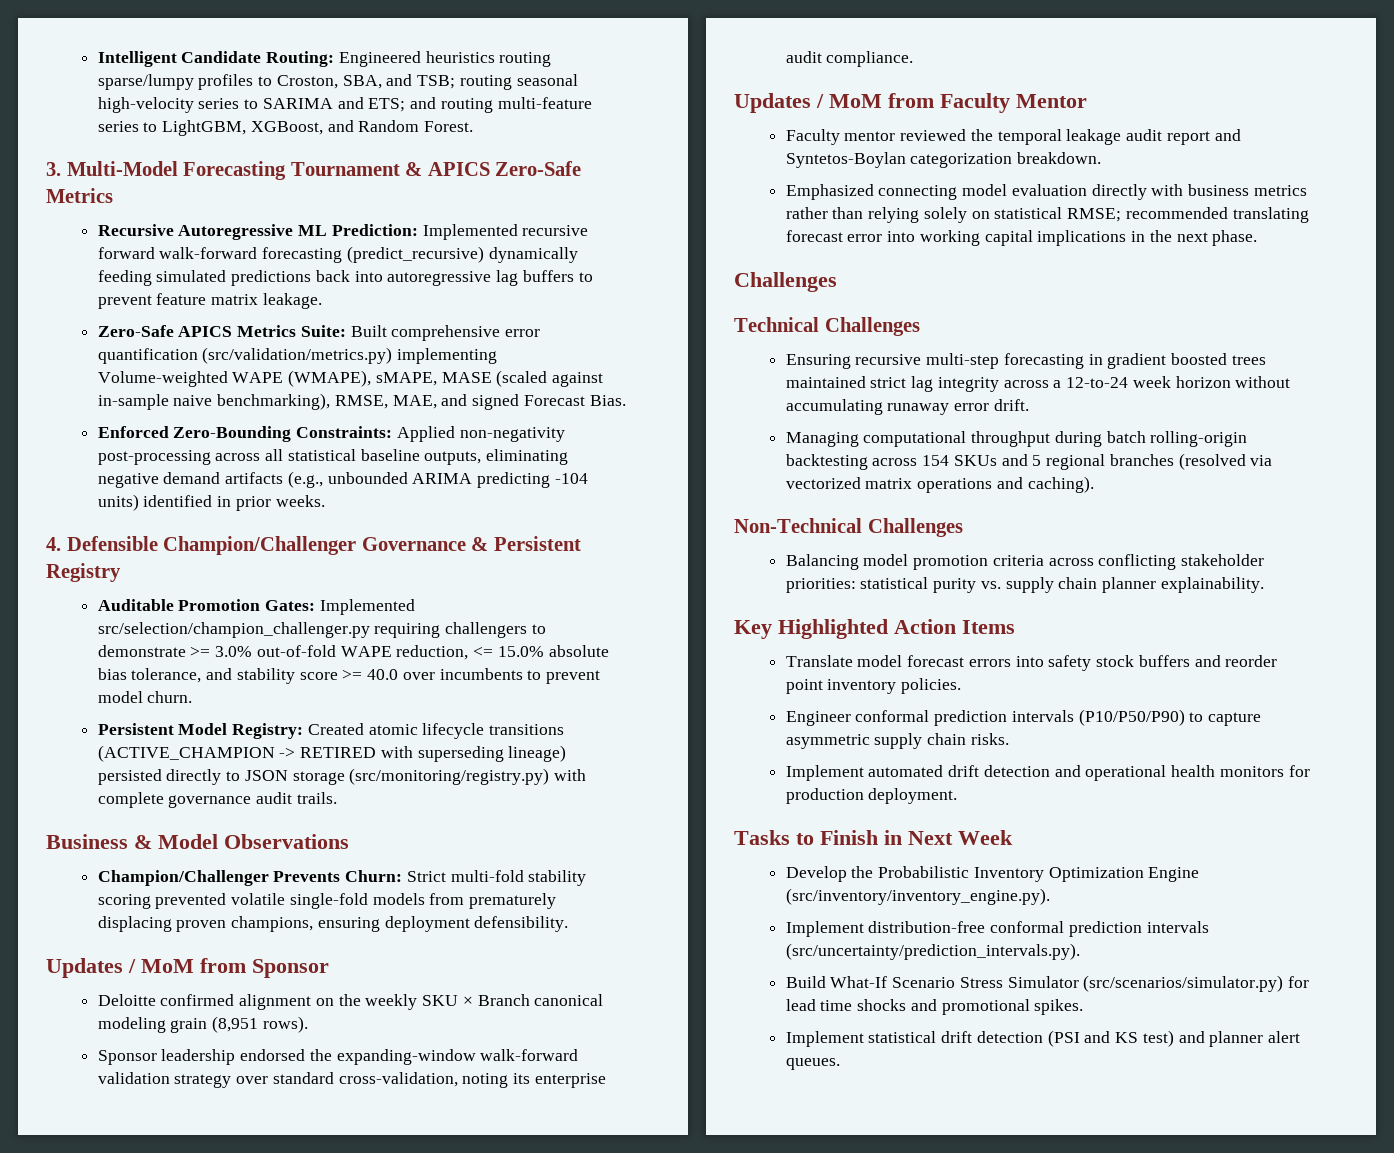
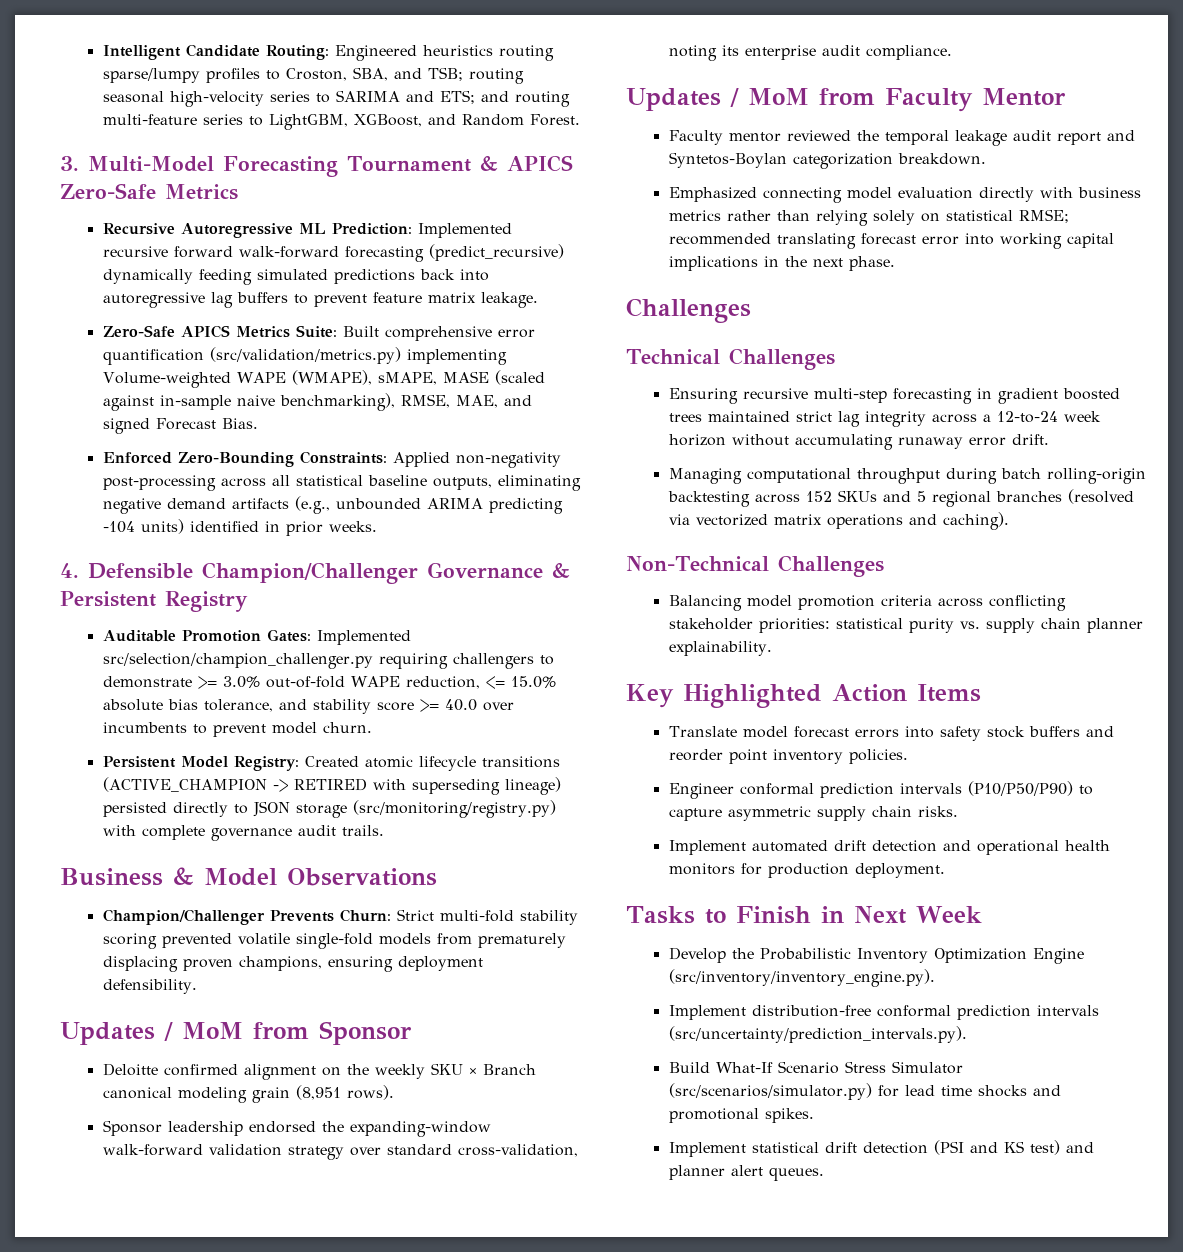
- Managing computational throughput during batch rolling-origin backtesting across 154 SKUs and 5 regional branches (resolved via vectorized matrix operations and caching).
+ Managing computational throughput during batch rolling-origin backtesting across 152 SKUs and 5 regional branches (resolved via vectorized matrix operations and caching).

